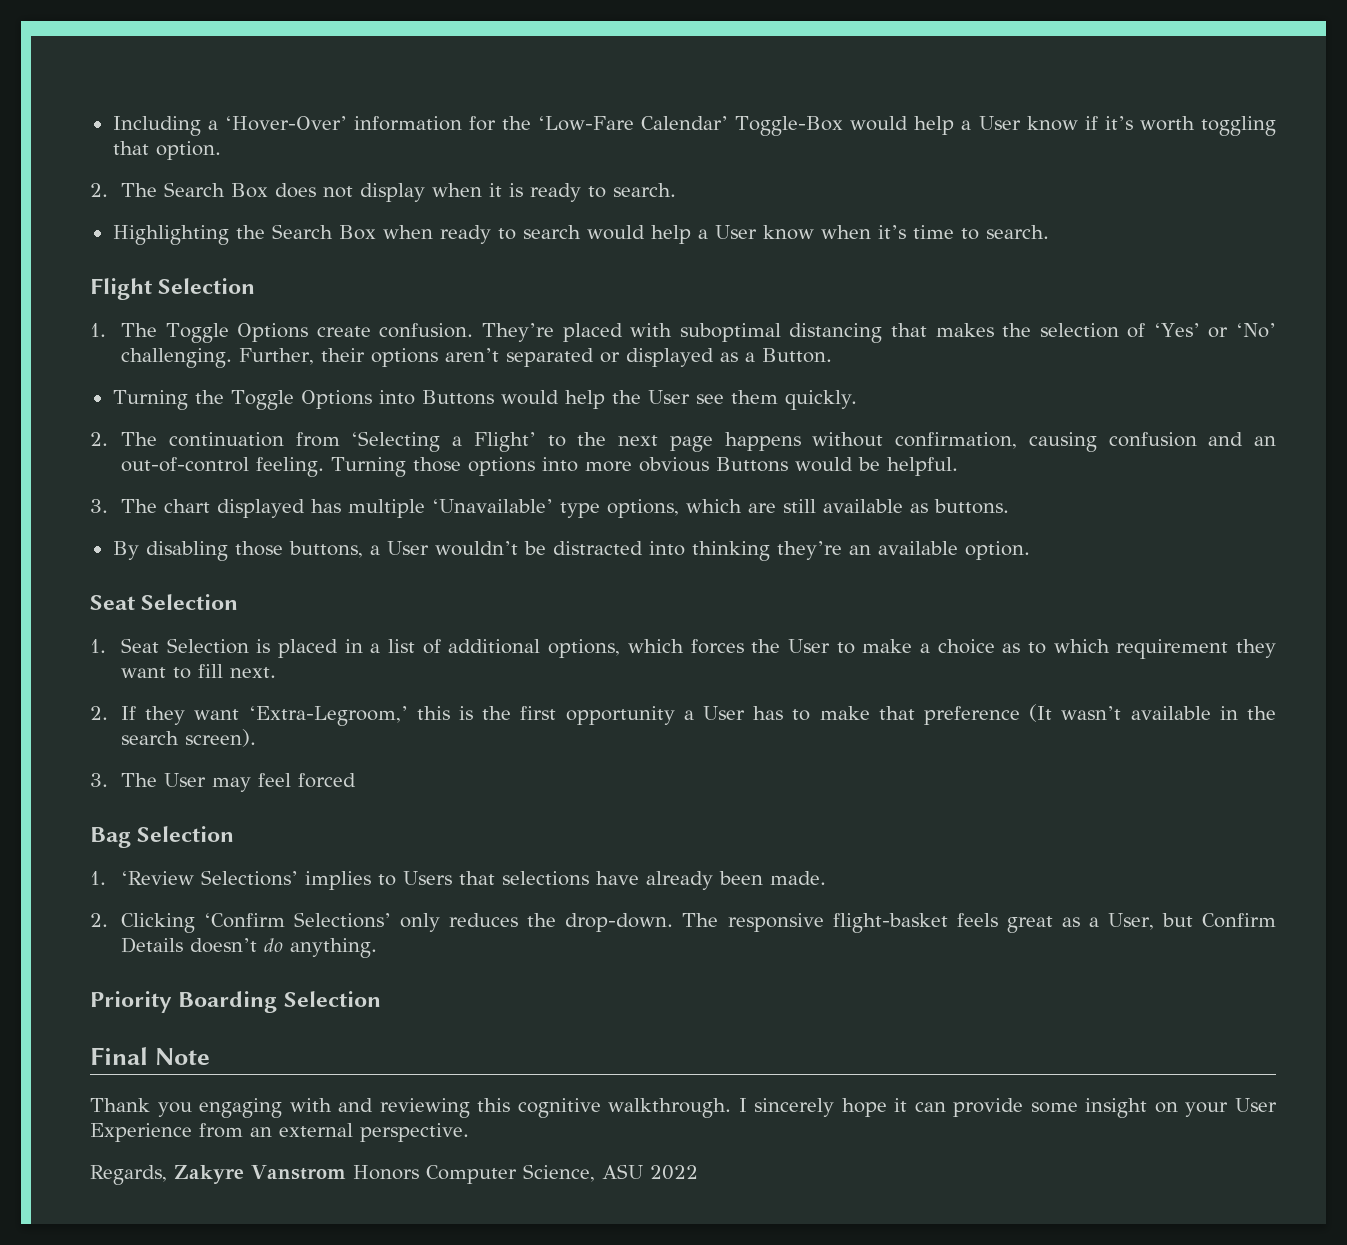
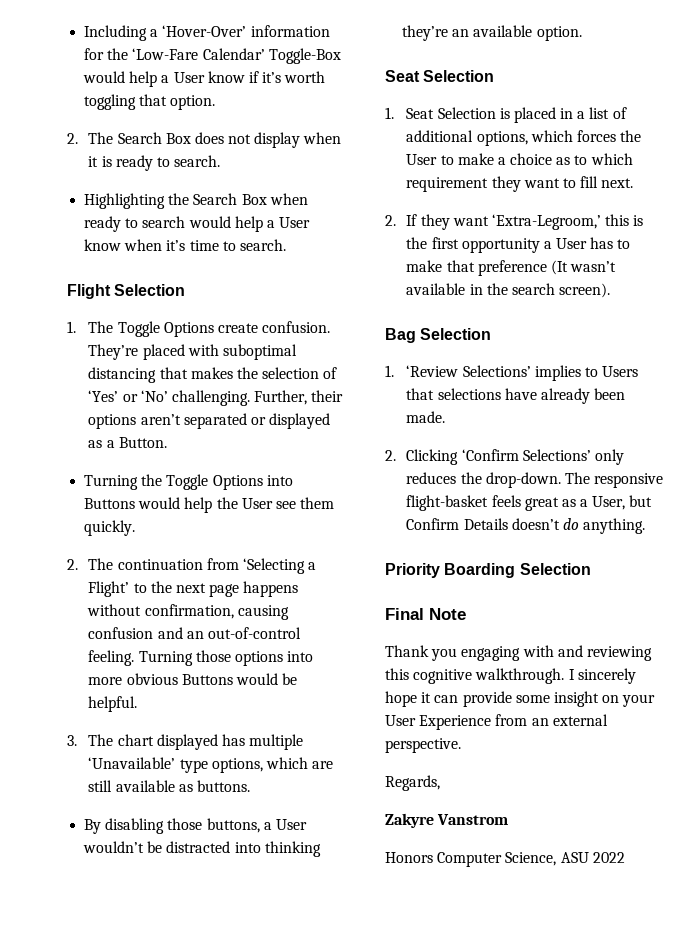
- 3. The User may feel forced
- Regards, Zakyre Vanstrom Honors Computer Science, ASU 2022
+ Regards,
+ Zakyre Vanstrom
+ Honors Computer Science, ASU 2022

